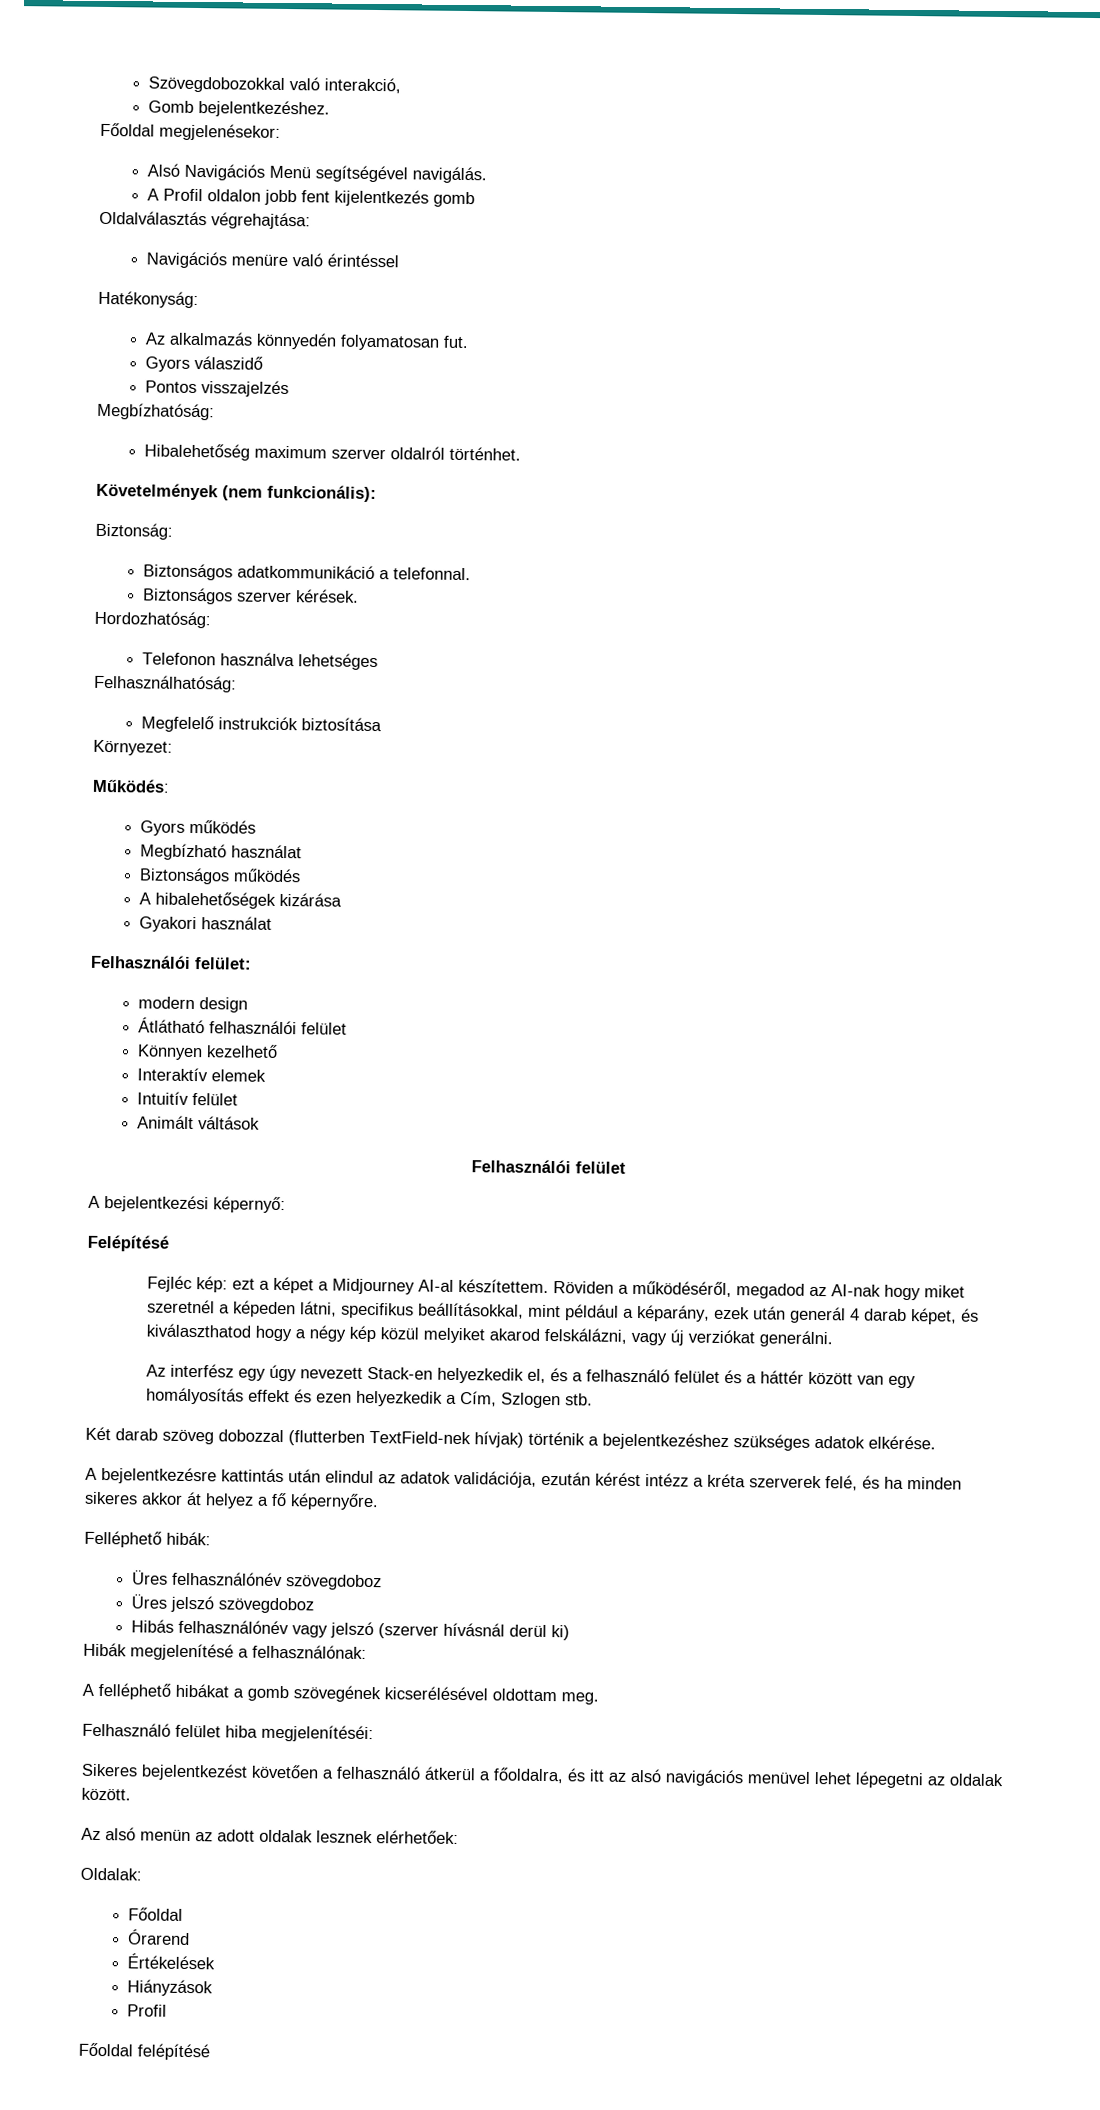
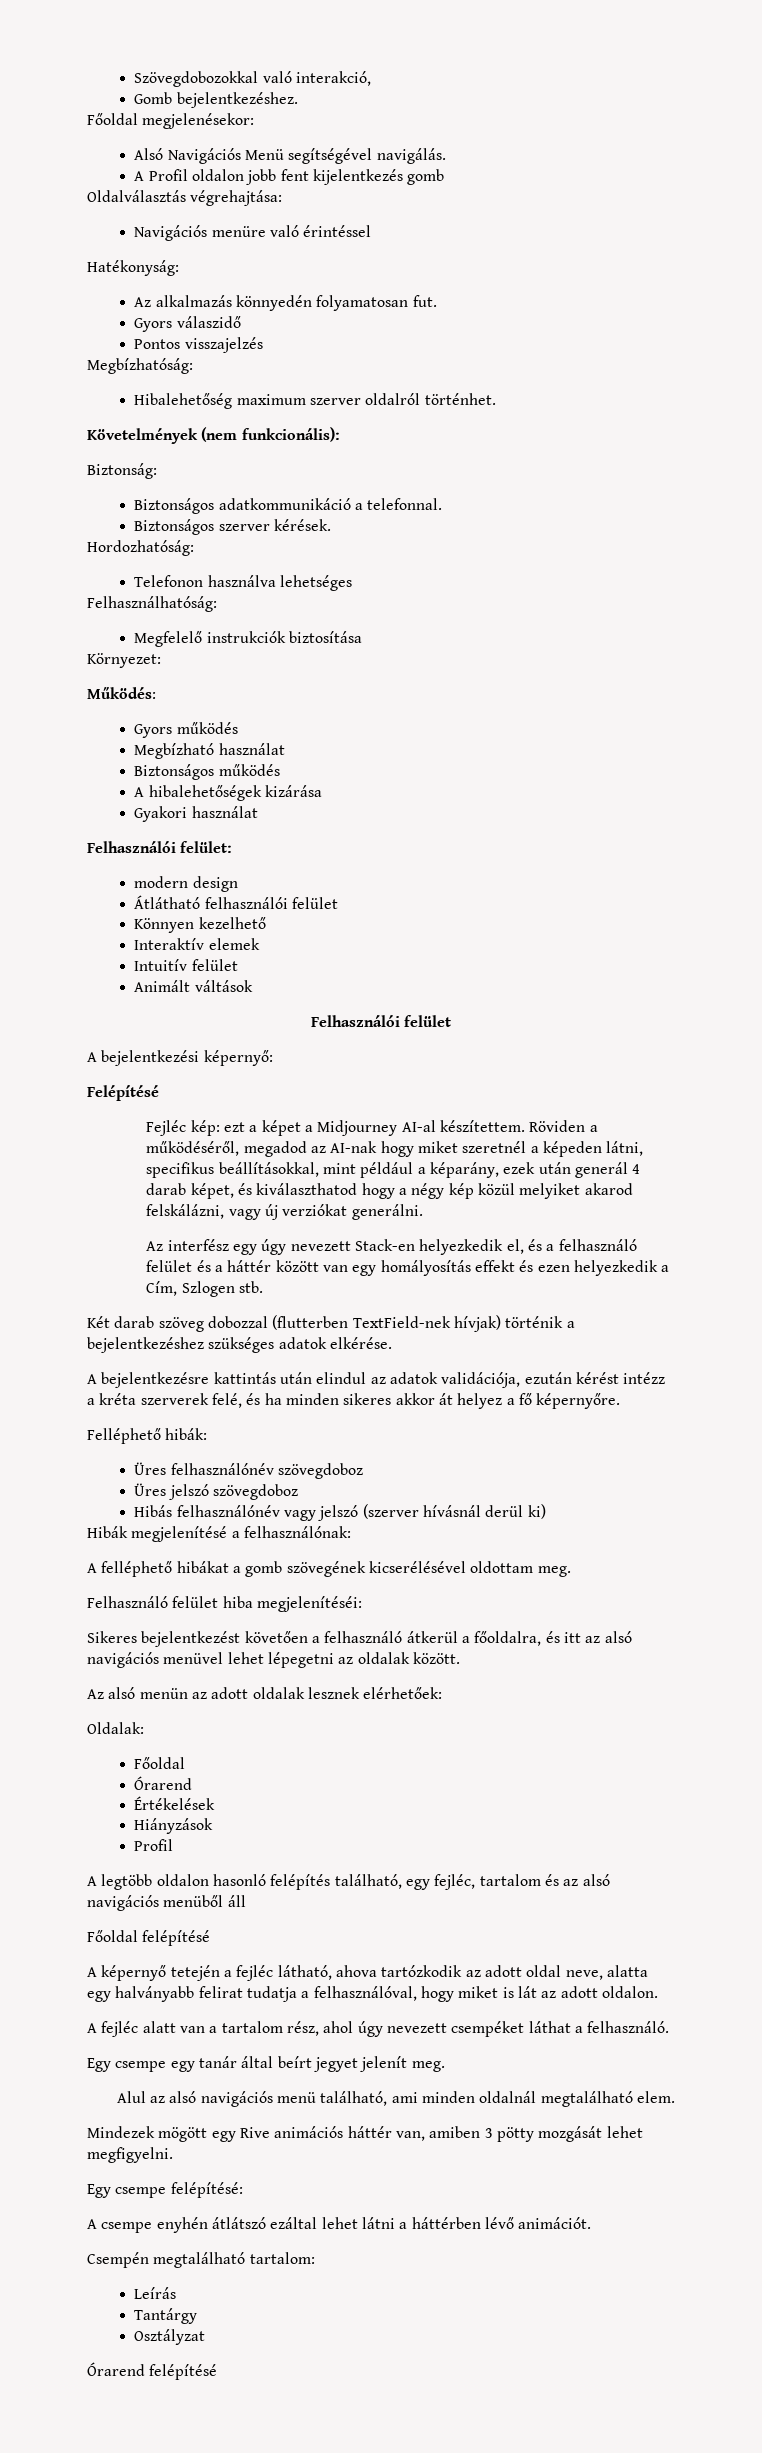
+ A legtöbb oldalon hasonló felépítés található, egy fejléc, tartalom és az alsó navigációs menüből áll
  Főoldal felépítésé
+ A képernyő tetején a fejléc látható, ahova tartózkodik az adott oldal neve, alatta egy halványabb felirat tudatja a felhasználóval, hogy miket is lát az adott oldalon.
+ A fejléc alatt van a tartalom rész, ahol úgy nevezett csempéket láthat a felhasználó.
+ Egy csempe egy tanár által beírt jegyet jelenít meg.
+ Alul az alsó navigációs menü található, ami minden oldalnál megtalálható elem.
+ Mindezek mögött egy Rive animációs háttér van, amiben 3 pötty mozgását lehet megfigyelni.
+ Egy csempe felépítésé:
+ A csempe enyhén átlátszó ezáltal lehet látni a háttérben lévő animációt.
+ Csempén megtalálható tartalom:
+ Leírás
+ Tantárgy
+ Osztályzat
+ Órarend felépítésé

